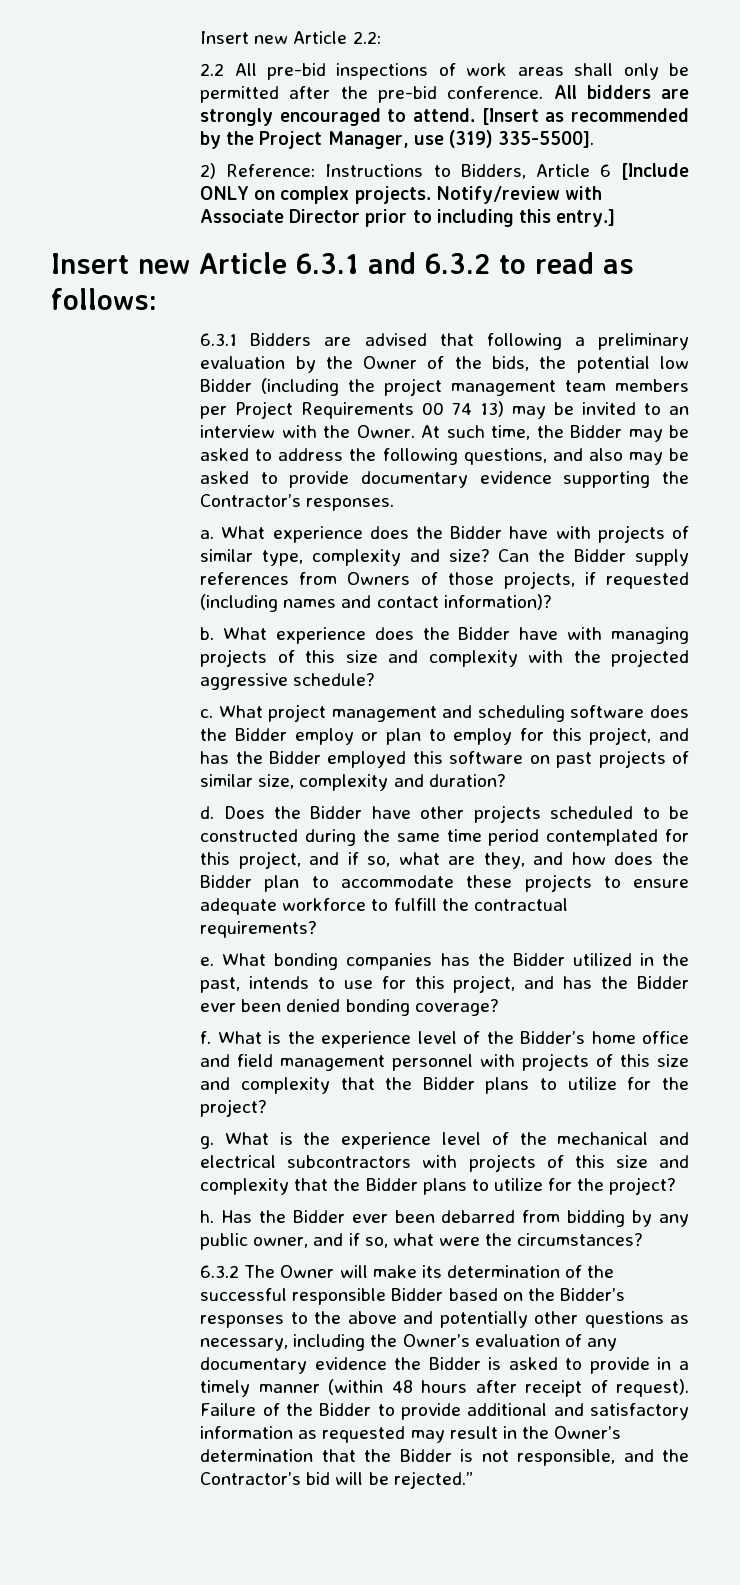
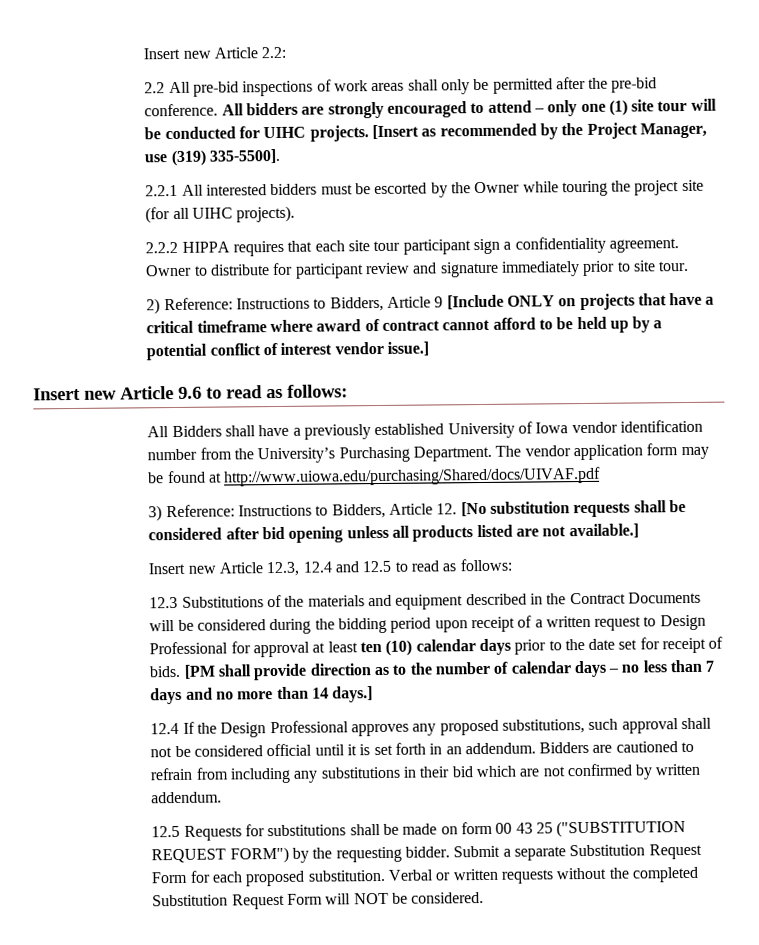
- All bidders are strongly encouraged to attend.
+ All bidders are strongly encouraged to attend – only one (1) site tour will be conducted for UIHC projects.
+ 2.2.1 All interested bidders must be escorted by the Owner while touring the project site (for all UIHC projects).
+ 2.2.2 HIPPA requires that each site tour participant sign a confidentiality agreement. Owner to distribute for participant review and signature immediately prior to site tour.
- 2) Reference: Instructions to Bidders, Article 6 [Include ONLY on complex projects. Notify/review with Associate Director prior to including this entry.]
- Insert new Article 6.3.1 and 6.3.2 to read as follows:
- 6.3.1 Bidders are advised that following a preliminary evaluation by the Owner of the bids, the potential low Bidder (including the project management team members per Project Requirements 00 74 13) may be invited to an interview with the Owner. At such time, the Bidder may be asked to address the following questions, and also may be asked to provide documentary evidence supporting the Contractor’s responses.
- a. What experience does the Bidder have with projects of similar type, complexity and size? Can the Bidder supply references from Owners of those projects, if requested (including names and contact information)?
- b. What experience does the Bidder have with managing projects of this size and complexity with the projected aggressive schedule?
- c. What project management and scheduling software does the Bidder employ or plan to employ for this project, and has the Bidder employed this software on past projects of similar size, complexity and duration?
- d. Does the Bidder have other projects scheduled to be constructed during the same time period contemplated for this project, and if so, what are they, and how does the Bidder plan to accommodate these projects to ensure adequate workforce to fulfill the contractual requirements?
- e. What bonding companies has the Bidder utilized in the past, intends to use for this project, and has the Bidder ever been denied bonding coverage?
- f. What is the experience level of the Bidder’s home office and field management personnel with projects of this size and complexity that the Bidder plans to utilize for the project?
- g. What is the experience level of the mechanical and electrical subcontractors with projects of this size and complexity that the Bidder plans to utilize for the project?
- h. Has the Bidder ever been debarred from bidding by any public owner, and if so, what were the circumstances?
- 6.3.2 The Owner will make its determination of the successful responsible Bidder based on the Bidder’s responses to the above and potentially other questions as necessary, including the Owner’s evaluation of any documentary evidence the Bidder is asked to provide in a timely manner (within 48 hours after receipt of request). Failure of the Bidder to provide additional and satisfactory information as requested may result in the Owner’s determination that the Bidder is not responsible, and the Contractor’s bid will be rejected.”
+ 2) Reference: Instructions to Bidders, Article 9 [Include ONLY on projects that have a critical timeframe where award of contract cannot afford to be held up by a potential conflict of interest vendor issue.]
+ Insert new Article 9.6 to read as follows:
+ All Bidders shall have a previously established University of Iowa vendor identification number from the University’s Purchasing Department. The vendor application form may be found at http://www.uiowa.edu/purchasing/Shared/docs/UIVAF.pdf
+ 3) Reference: Instructions to Bidders, Article 12. [No substitution requests shall be considered after bid opening unless all products listed are not available.]
+ Insert new Article 12.3, 12.4 and 12.5 to read as follows:
+ 12.3 Substitutions of the materials and equipment described in the Contract Documents will be considered during the bidding period upon receipt of a written request to Design Professional for approval at least ten (10) calendar days prior to the date set for receipt of bids. [PM shall provide direction as to the number of calendar days – no less than 7 days and no more than 14 days.]
+ 12.4 If the Design Professional approves any proposed substitutions, such approval shall not be considered official until it is set forth in an addendum. Bidders are cautioned to refrain from including any substitutions in their bid which are not confirmed by written addendum.
+ 12.5 Requests for substitutions shall be made on form 00 43 25 ("SUBSTITUTION REQUEST FORM") by the requesting bidder. Submit a separate Substitution Request Form for each proposed substitution. Verbal or written requests without the completed Substitution Request Form will NOT be considered.

